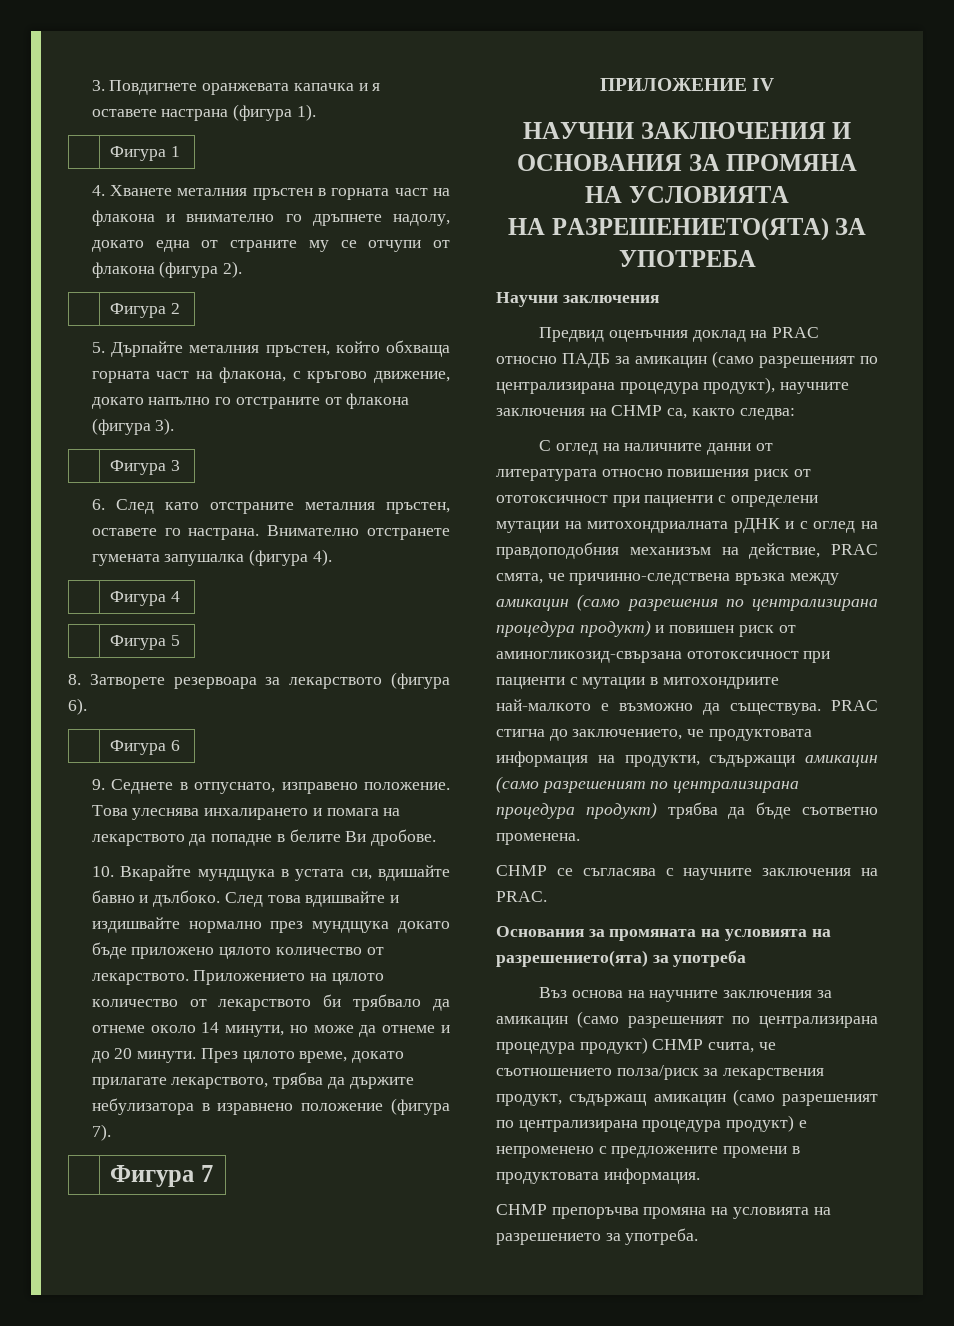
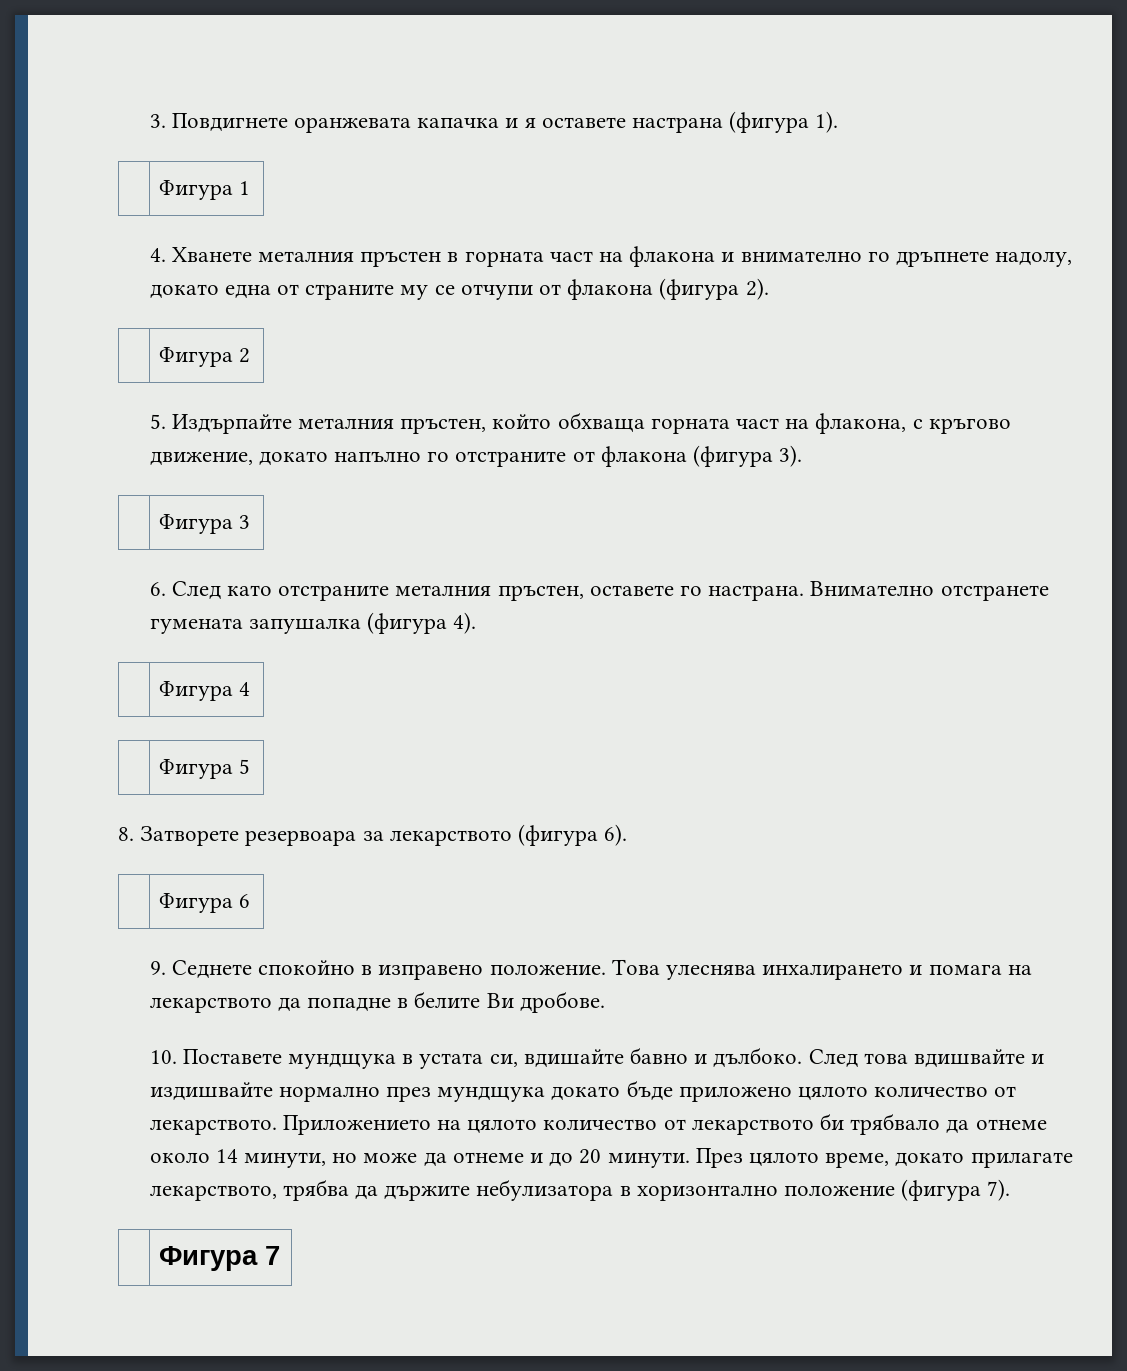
- 5. Дърпайте металния пръстен, който обхваща горната част на флакона, с кръгово движение, докато напълно го отстраните от флакона (фигура 3).
+ 5. Издърпайте металния пръстен, който обхваща горната част на флакона, с кръгово движение, докато напълно го отстраните от флакона (фигура 3).
- 9. Седнете в отпуснато, изправено положение.
+ 9. Седнете спокойно в изправено положение.
- 10. Вкарайте мундщука в устата си, вдишайте бавно и дълбоко.
+ 10. Поставете мундщука в устата си, вдишайте бавно и дълбоко.
- През цялото време, докато прилагате лекарството, трябва да държите небулизатора в изравнено положение (фигура 7).
+ През цялото време, докато прилагате лекарството, трябва да държите небулизатора в хоризонтално положение (фигура 7).
- ПРИЛОЖЕНИЕ IV
- НАУЧНИ ЗАКЛЮЧЕНИЯ И ОСНОВАНИЯ ЗА ПРОМЯНА НА УСЛОВИЯТА
- НА РАЗРЕШЕНИЕТО(ЯТА) ЗА УПОТРЕБА
- Научни заключения
- Предвид оценъчния доклад на PRAC относно ПАДБ за амикацин (само разрешеният по централизирана процедура продукт), научните заключения на CHMP са, както следва:
- С оглед на наличните данни от литературата относно повишения риск от ототоксичност при пациенти с определени мутации на митохондриалната рДНК и с оглед на правдоподобния механизъм на действие, PRAC смята, че причинно-следствена връзка между амикацин (само разрешения по централизирана процедура продукт) и повишен риск от аминогликозид-свързана ототоксичност при пациенти с мутации в митохондриите най-малкото е възможно да съществува. PRAC стигна до заключението, че продуктовата информация на продукти, съдържащи амикацин (само разрешеният по централизирана процедура продукт) трябва да бъде съответно променена.
- CHMP се съгласява с научните заключения на PRAC.
- Основания за промяната на условията на разрешението(ята) за употреба
- Въз основа на научните заключения за амикацин (само разрешеният по централизирана процедура продукт) CHMP счита, че съотношението полза/риск за лекарствения продукт, съдържащ амикацин (само разрешеният по централизирана процедура продукт) е непроменено с предложените промени в продуктовата информация.
- CHMP препоръчва промяна на условията на разрешението за употреба.

